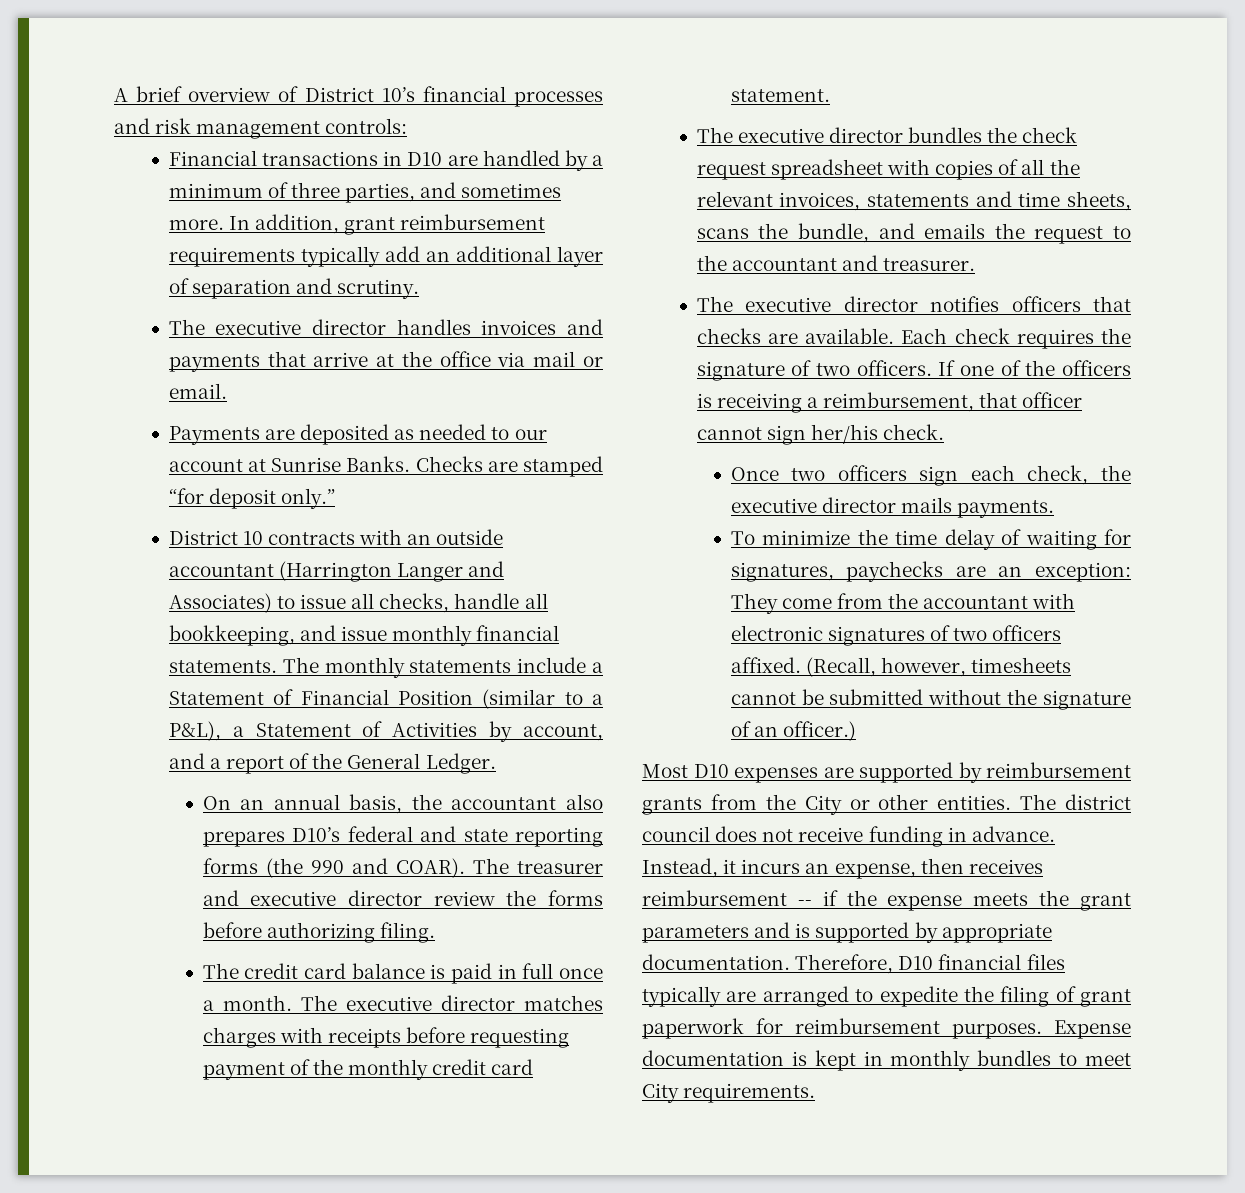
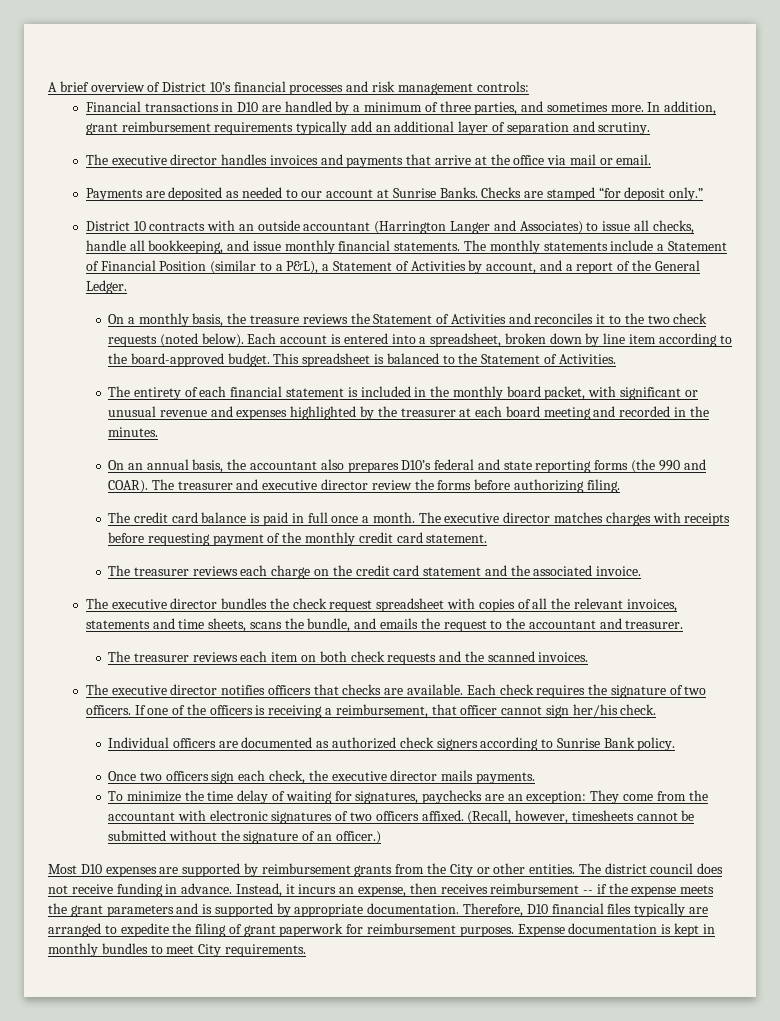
+ On a monthly basis, the treasure reviews the Statement of Activities and reconciles it to the two check requests (noted below). Each account is entered into a spreadsheet, broken down by line item according to the board-approved budget. This spreadsheet is balanced to the Statement of Activities.
+ The entirety of each financial statement is included in the monthly board packet, with significant or unusual revenue and expenses highlighted by the treasurer at each board meeting and recorded in the minutes.
+ The treasurer reviews each charge on the credit card statement and the associated invoice.
+ The treasurer reviews each item on both check requests and the scanned invoices.
+ Individual officers are documented as authorized check signers according to Sunrise Bank policy.

